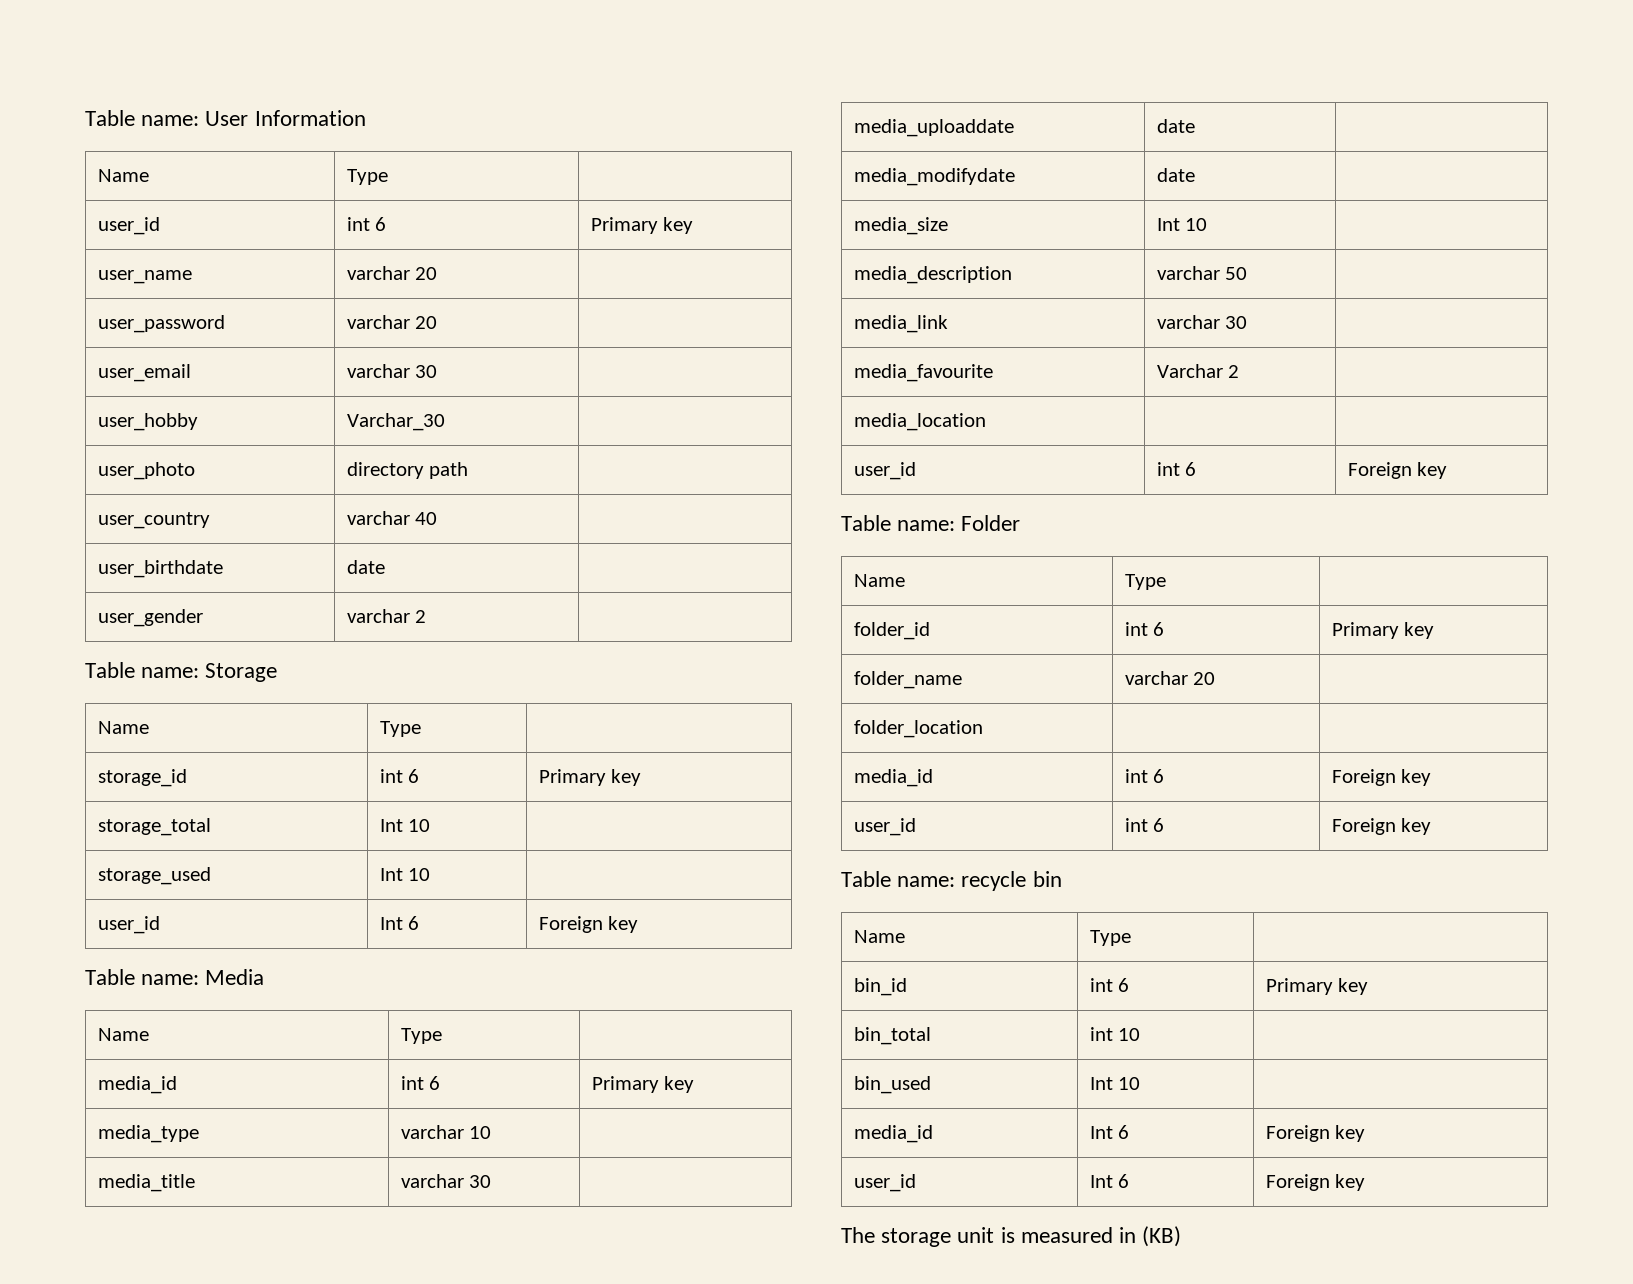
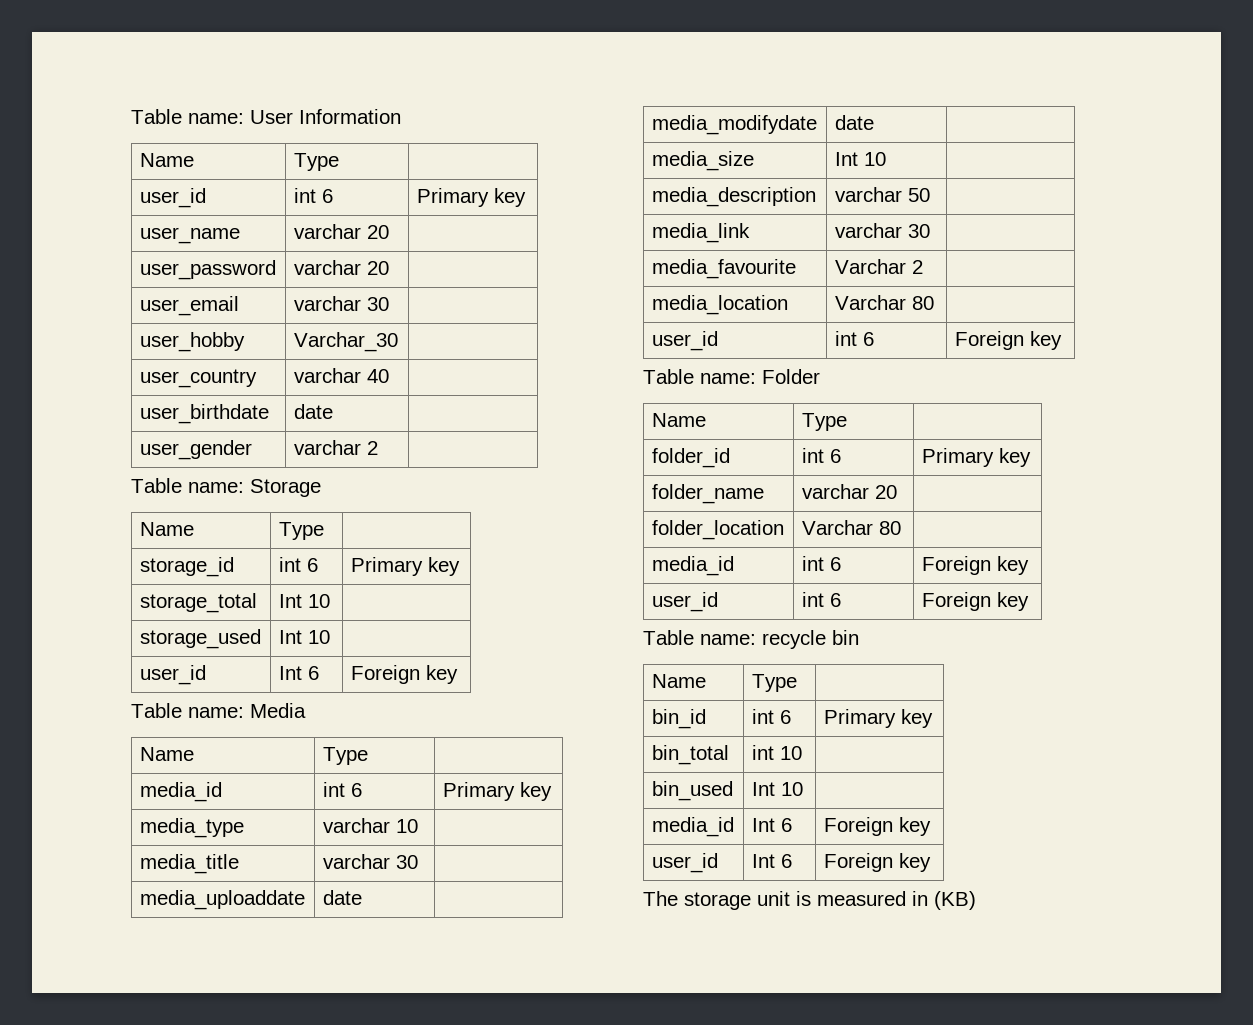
- user_photo | directory path |
- media_location | |
+ media_location | Varchar 80 |
- folder_location | |
+ folder_location | Varchar 80 |

